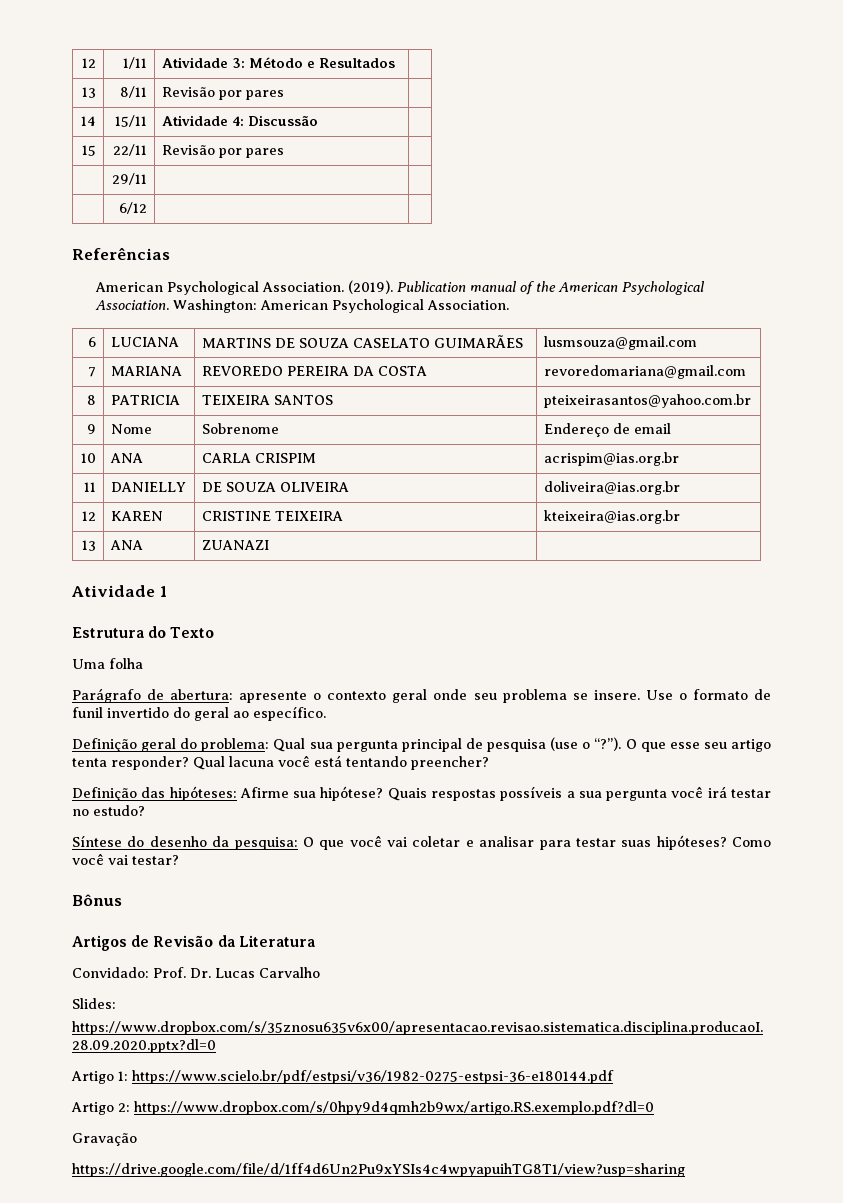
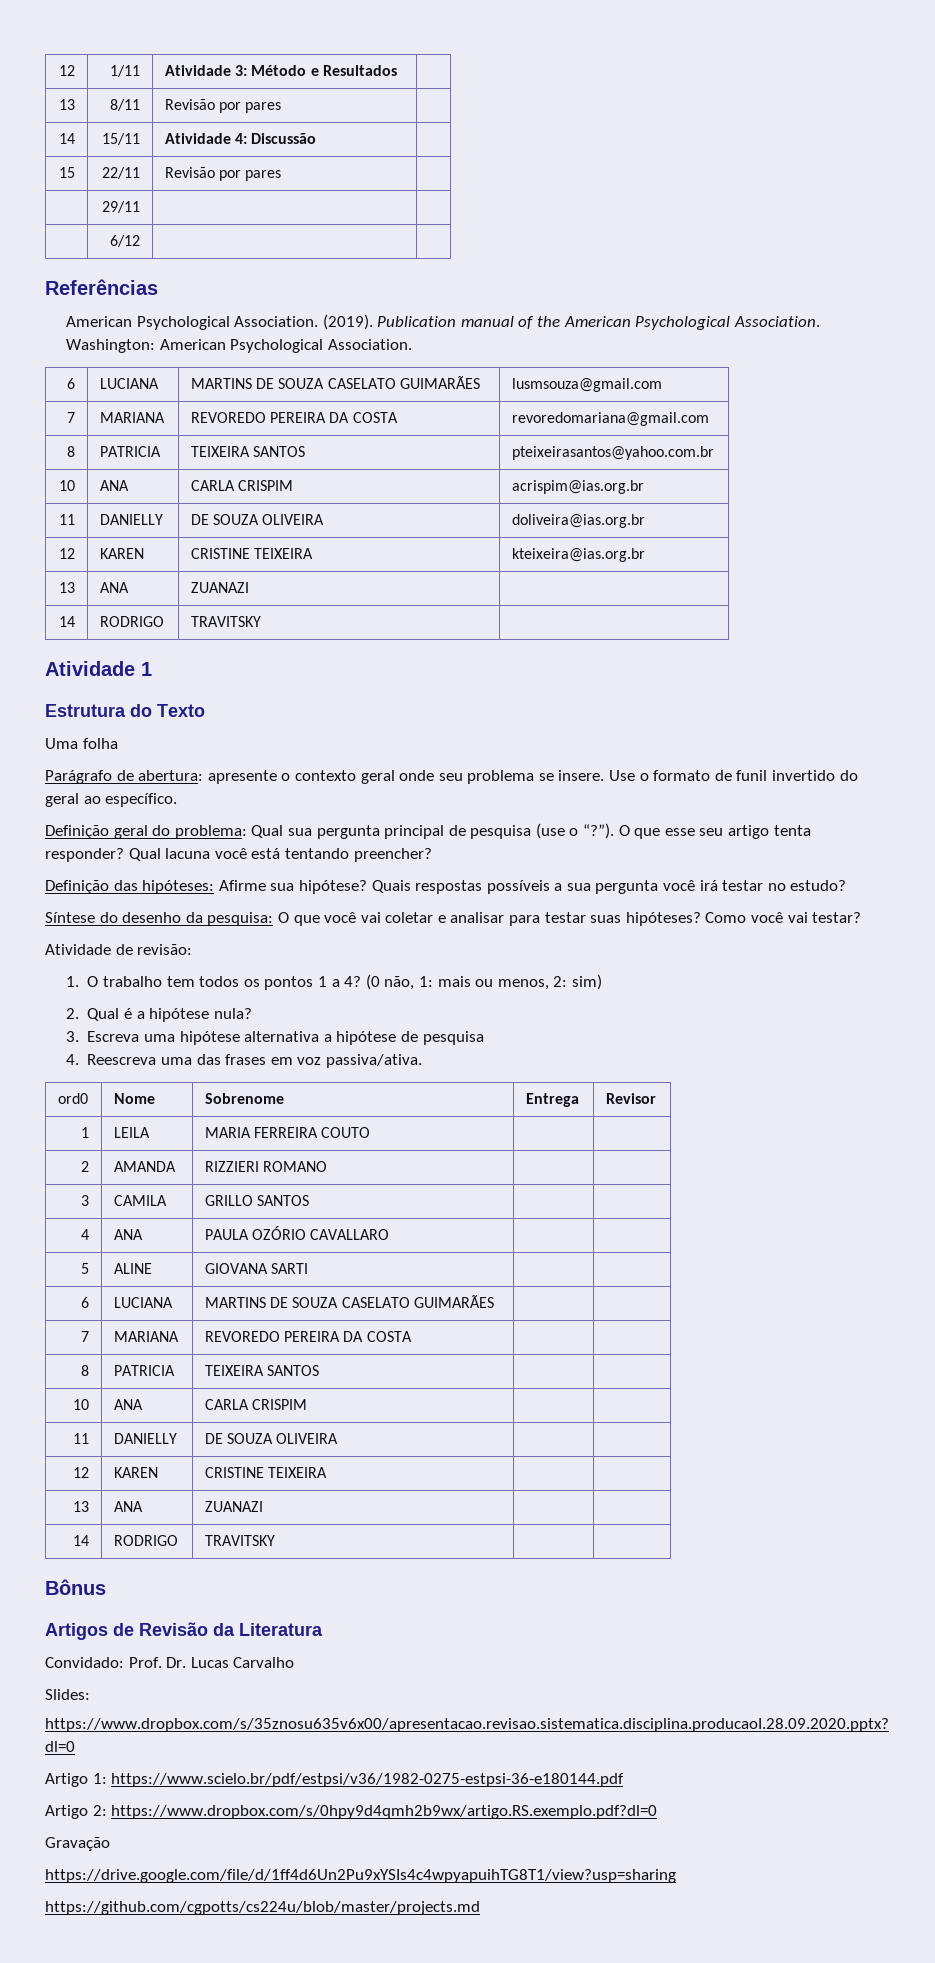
- 9 | Nome | Sobrenome | Endereço de email
  12 | KAREN | CRISTINE TEIXEIRA | kteixeira@ias.org.br
  13 | ANA | ZUANAZI |
+ 14 | RODRIGO | TRAVITSKY |
+ Atividade de revisão:
+ 1. O trabalho tem todos os pontos 1 a 4? (0 não, 1: mais ou menos, 2: sim)
+ 2. Qual é a hipótese nula?
+ 3. Escreva uma hipótese alternativa a hipótese de pesquisa
+ 4. Reescreva uma das frases em voz passiva/ativa.
+ ord0 | Nome | Sobrenome | Entrega | Revisor
+ 1 | LEILA | MARIA FERREIRA COUTO | |
+ 2 | AMANDA | RIZZIERI ROMANO | |
+ 3 | CAMILA | GRILLO SANTOS | |
+ 4 | ANA | PAULA OZÓRIO CAVALLARO | |
+ 5 | ALINE | GIOVANA SARTI | |
+ 6 | LUCIANA | MARTINS DE SOUZA CASELATO GUIMARÃES | |
+ 7 | MARIANA | REVOREDO PEREIRA DA COSTA | |
+ 8 | PATRICIA | TEIXEIRA SANTOS | |
+ 10 | ANA | CARLA CRISPIM | |
+ 11 | DANIELLY | DE SOUZA OLIVEIRA | |
+ 12 | KAREN | CRISTINE TEIXEIRA | |
+ 13 | ANA | ZUANAZI | |
+ 14 | RODRIGO | TRAVITSKY | |
+ https://github.com/cgpotts/cs224u/blob/master/projects.md

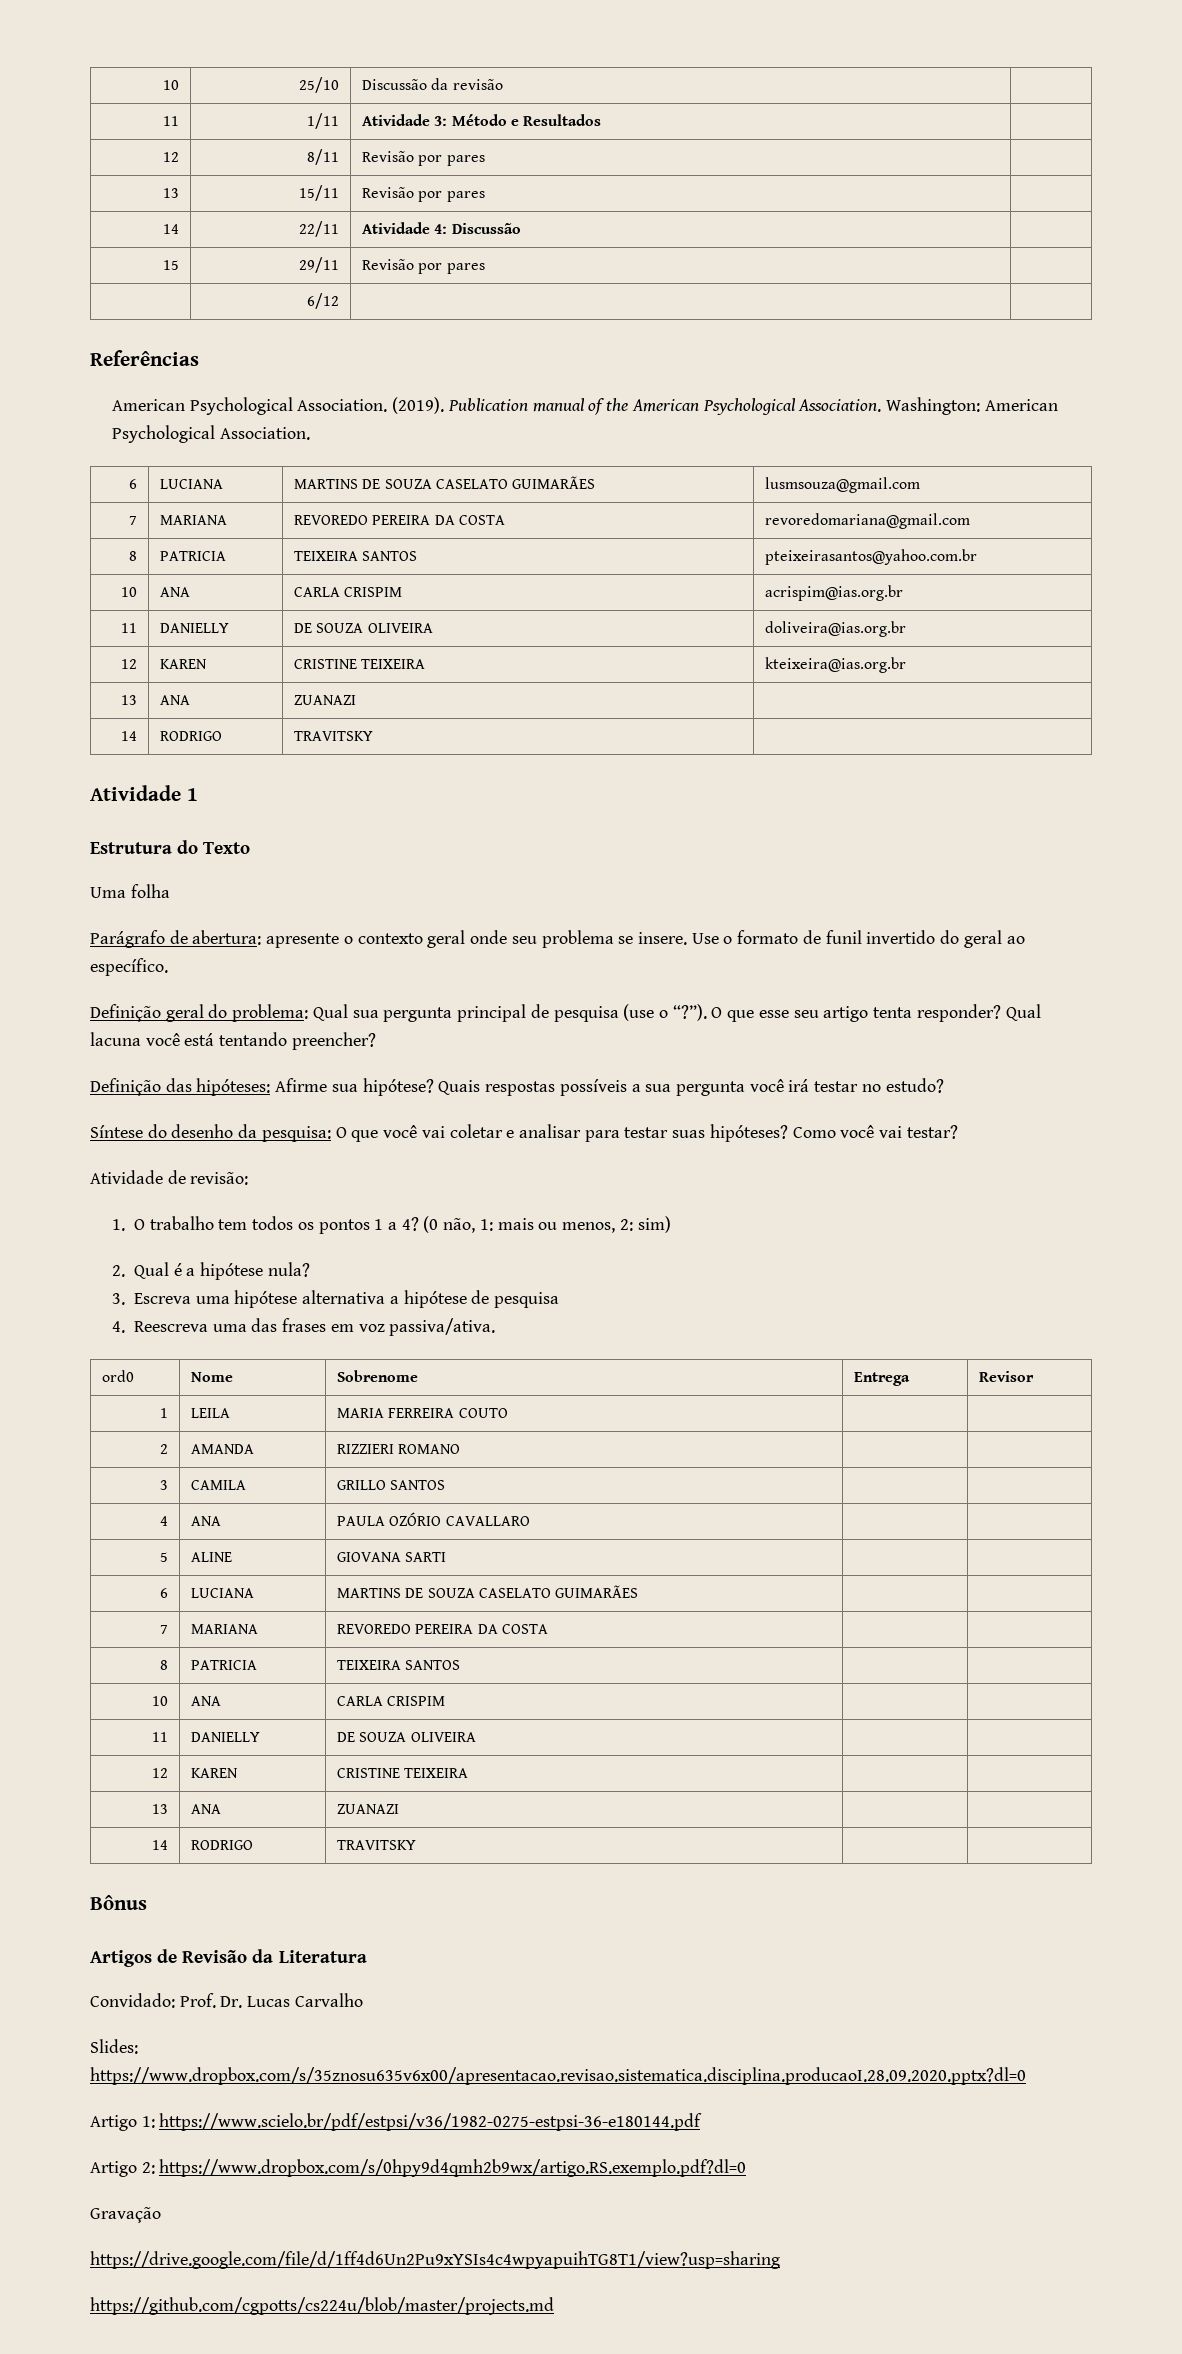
- 12 | 1/11 | Atividade 3: Método e Resultados |
+ 10 | 25/10 | Discussão da revisão |
+ 11 | 1/11 | Atividade 3: Método e Resultados |
- 13 | 8/11 | Revisão por pares |
+ 12 | 8/11 | Revisão por pares |
- 14 | 15/11 | Atividade 4: Discussão |
+ 13 | 15/11 | Revisão por pares |
+ 14 | 22/11 | Atividade 4: Discussão |
- 15 | 22/11 | Revisão por pares |
- | 29/11 | |
+ 15 | 29/11 | Revisão por pares |

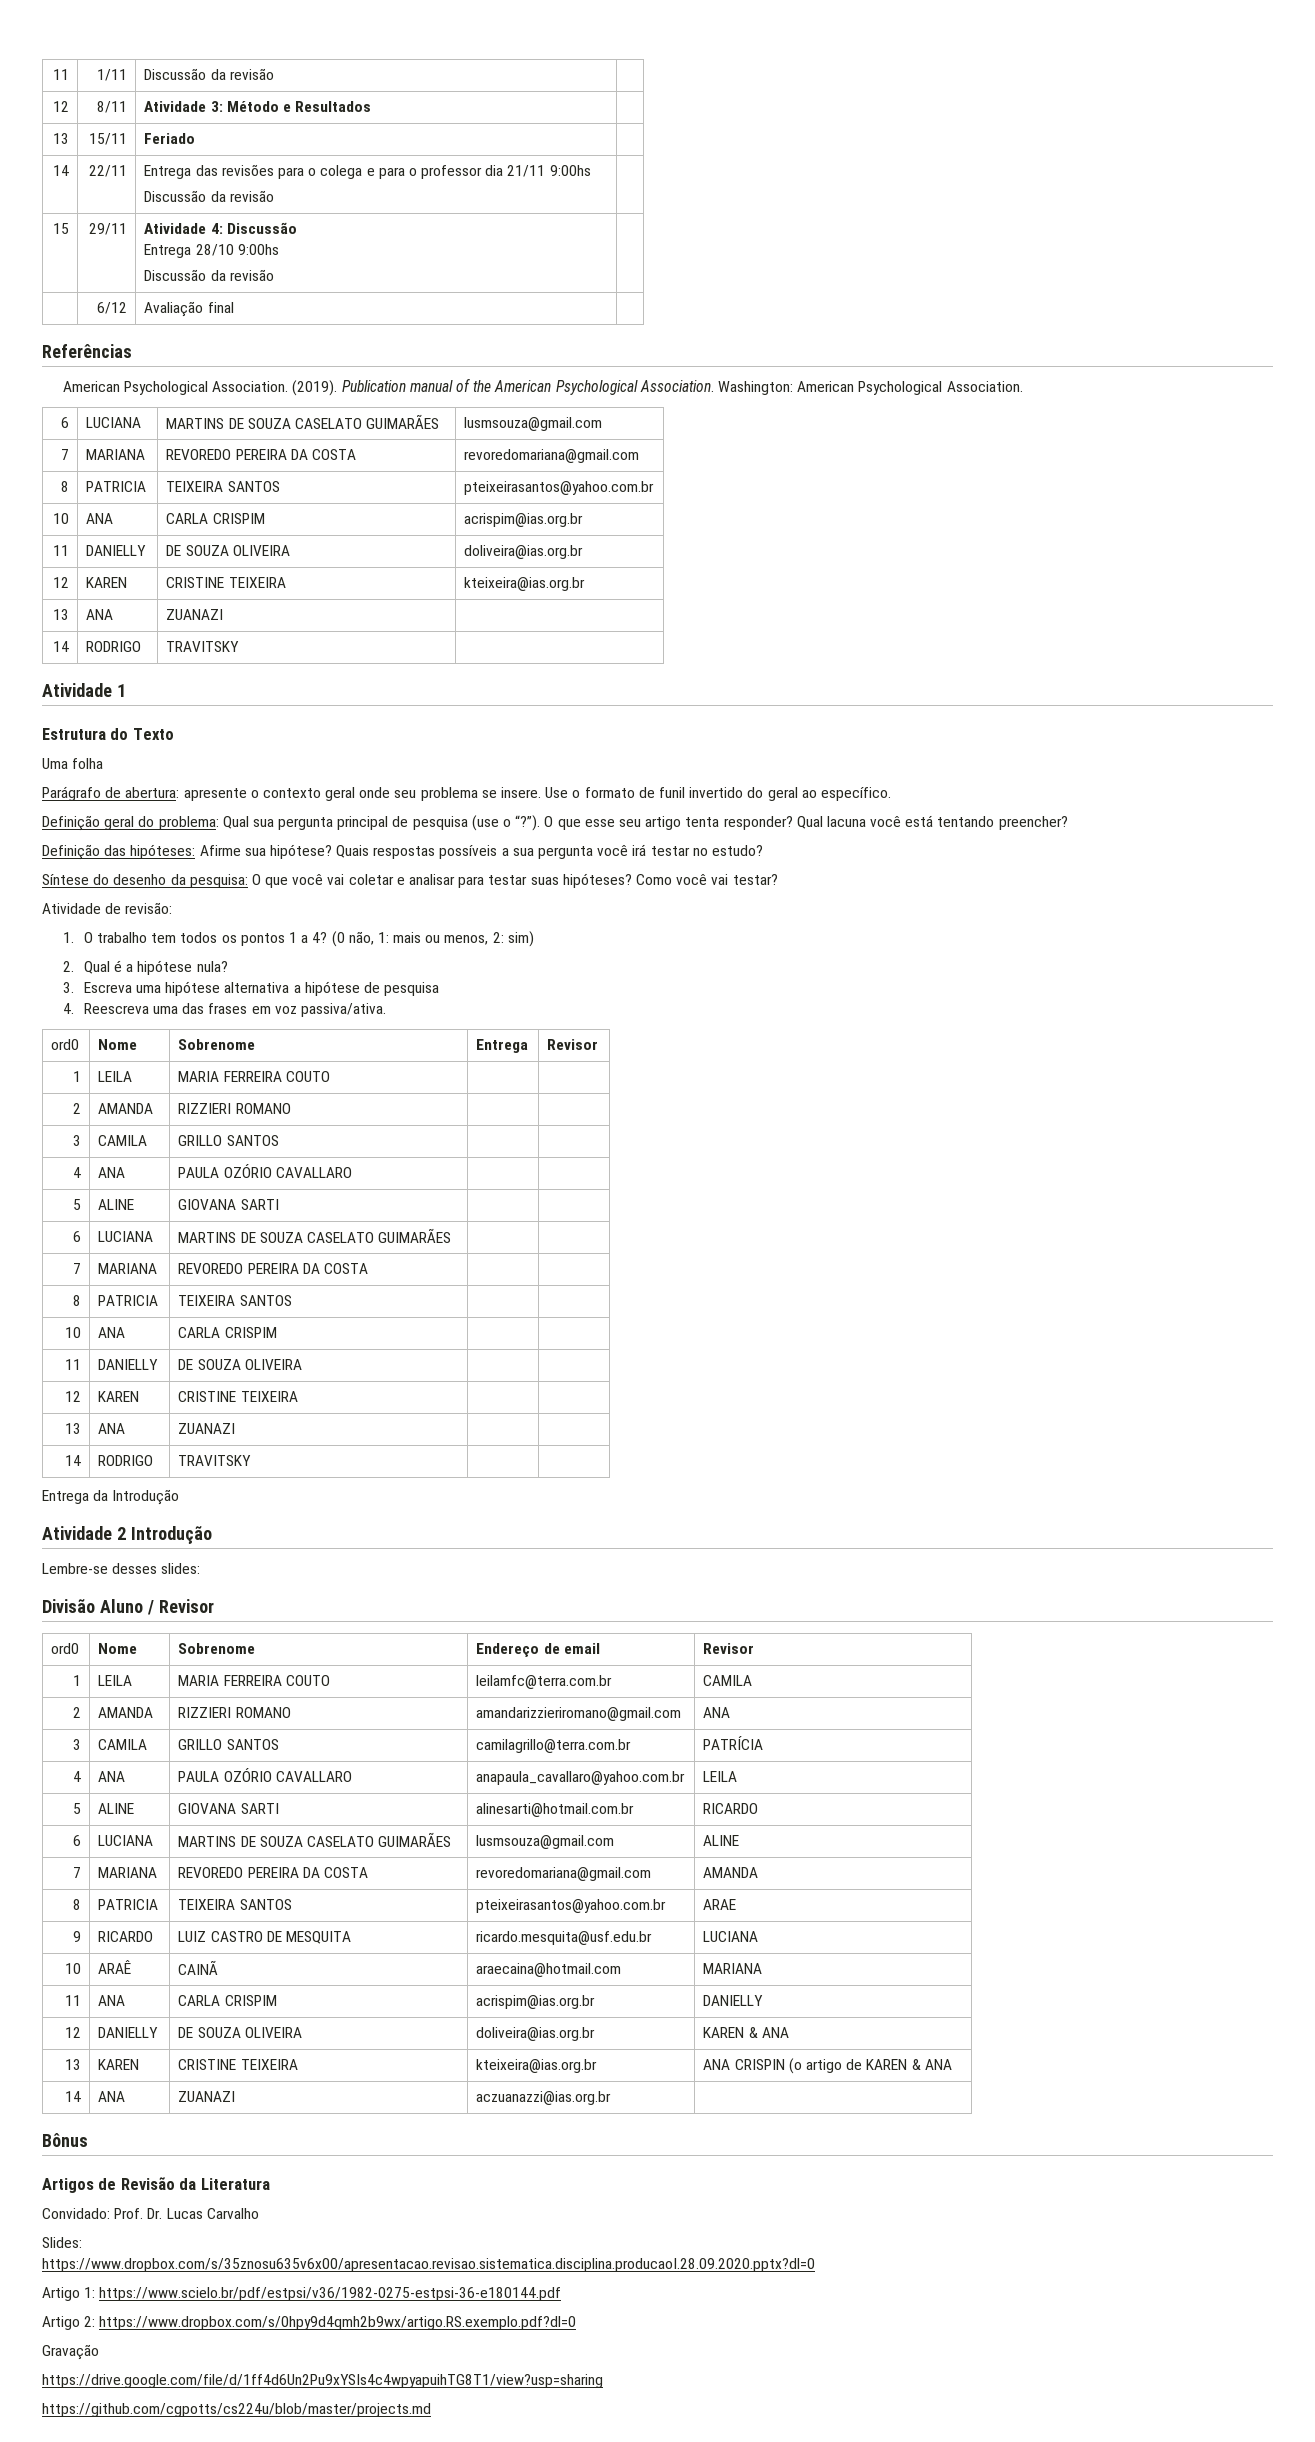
- 10 | 25/10 | Discussão da revisão |
- 11 | 1/11 | Atividade 3: Método e Resultados |
+ 11 | 1/11 | Discussão da revisão |
+ 12 | 8/11 | Atividade 3: Método e Resultados |
- 12 | 8/11 | Revisão por pares |
- 13 | 15/11 | Revisão por pares |
+ 13 | 15/11 | Feriado |
- 14 | 22/11 | Atividade 4: Discussão |
+ 14 | 22/11 | Entrega das revisões para o colega e para o professor dia 21/11 9:00hs
+ Discussão da revisão |
- 15 | 29/11 | Revisão por pares |
+ 15 | 29/11 | Atividade 4: Discussão
+ Entrega 28/10 9:00hs
+ Discussão da revisão |
- | 6/12 | |
+ | 6/12 | Avaliação final |
+ Entrega da Introdução
+ Atividade 2 Introdução
+ Lembre-se desses slides:
+ Divisão Aluno / Revisor
+ ord0 | Nome | Sobrenome | Endereço de email | Revisor
+ 1 | LEILA | MARIA FERREIRA COUTO | leilamfc@terra.com.br | CAMILA
+ 2 | AMANDA | RIZZIERI ROMANO | amandarizzieriromano@gmail.com | ANA
+ 3 | CAMILA | GRILLO SANTOS | camilagrillo@terra.com.br | PATRÍCIA
+ 4 | ANA | PAULA OZÓRIO CAVALLARO | anapaula_cavallaro@yahoo.com.br | LEILA
+ 5 | ALINE | GIOVANA SARTI | alinesarti@hotmail.com.br | RICARDO
+ 6 | LUCIANA | MARTINS DE SOUZA CASELATO GUIMARÃES | lusmsouza@gmail.com | ALINE
+ 7 | MARIANA | REVOREDO PEREIRA DA COSTA | revoredomariana@gmail.com | AMANDA
+ 8 | PATRICIA | TEIXEIRA SANTOS | pteixeirasantos@yahoo.com.br | ARAE
+ 9 | RICARDO | LUIZ CASTRO DE MESQUITA | ricardo.mesquita@usf.edu.br | LUCIANA
+ 10 | ARAÊ | CAINÃ | araecaina@hotmail.com | MARIANA
+ 11 | ANA | CARLA CRISPIM | acrispim@ias.org.br | DANIELLY
+ 12 | DANIELLY | DE SOUZA OLIVEIRA | doliveira@ias.org.br | KAREN & ANA
+ 13 | KAREN | CRISTINE TEIXEIRA | kteixeira@ias.org.br | ANA CRISPIN (o artigo de KAREN & ANA
+ 14 | ANA | ZUANAZI | aczuanazzi@ias.org.br |

